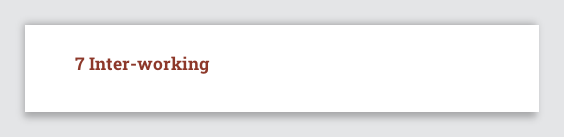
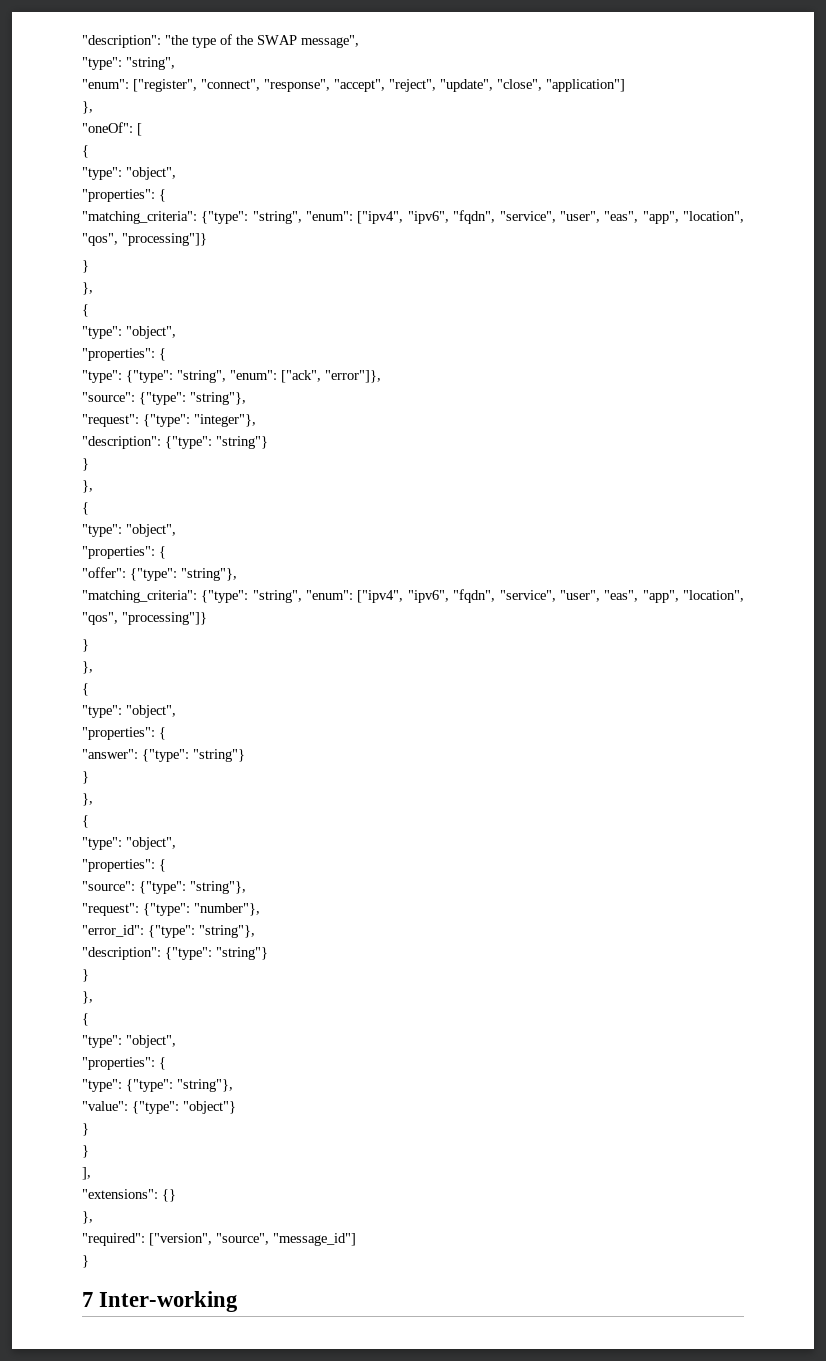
+ "description": "the type of the SWAP message",
+ "type": "string",
+ "enum": ["register", "connect", "response", "accept", "reject", "update", "close", "application"]
+ },
+ "oneOf": [
+ {
+ "type": "object",
+ "properties": {
+ "matching_criteria": {"type": "string", "enum": ["ipv4", "ipv6", "fqdn", "service", "user", "eas", "app", "location", "qos", "processing"]}
+ }
+ },
+ {
+ "type": "object",
+ "properties": {
+ "type": {"type": "string", "enum": ["ack", "error"]},
+ "source": {"type": "string"},
+ "request": {"type": "integer"},
+ "description": {"type": "string"}
+ }
+ },
+ {
+ "type": "object",
+ "properties": {
+ "offer": {"type": "string"},
+ "matching_criteria": {"type": "string", "enum": ["ipv4", "ipv6", "fqdn", "service", "user", "eas", "app", "location", "qos", "processing"]}
+ }
+ },
+ {
+ "type": "object",
+ "properties": {
+ "answer": {"type": "string"}
+ }
+ },
+ {
+ "type": "object",
+ "properties": {
+ "source": {"type": "string"},
+ "request": {"type": "number"},
+ "error_id": {"type": "string"},
+ "description": {"type": "string"}
+ }
+ },
+ {
+ "type": "object",
+ "properties": {
+ "type": {"type": "string"},
+ "value": {"type": "object"}
+ }
+ }
+ ],
+ "extensions": {}
+ },
+ "required": ["version", "source", "message_id"]
+ }

